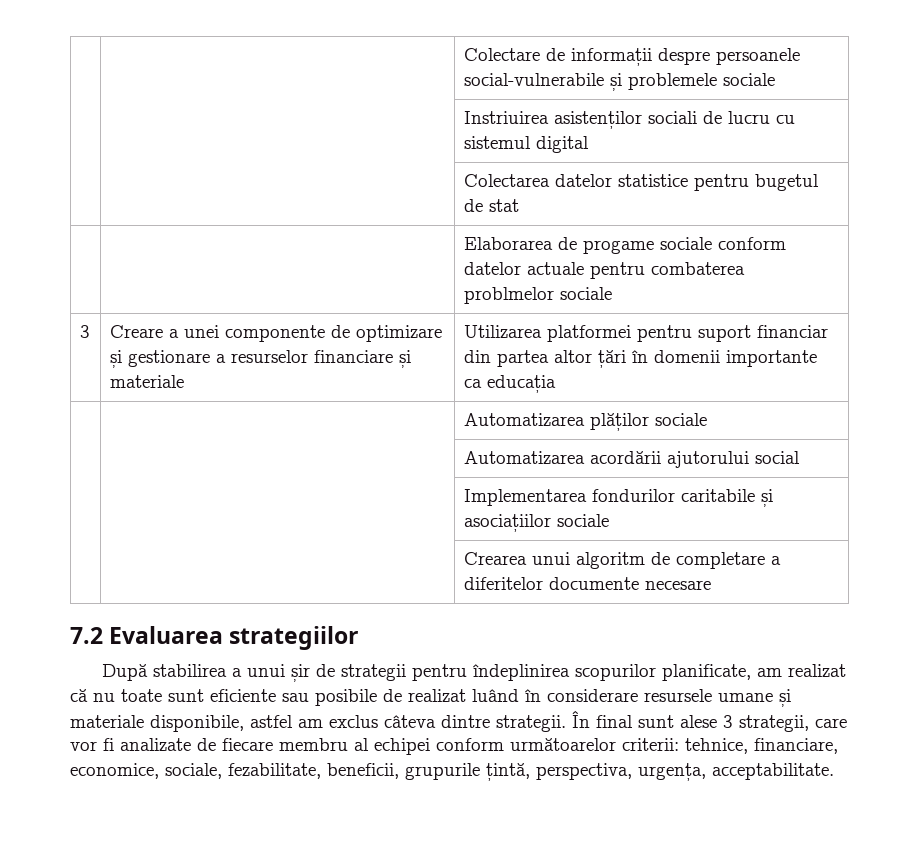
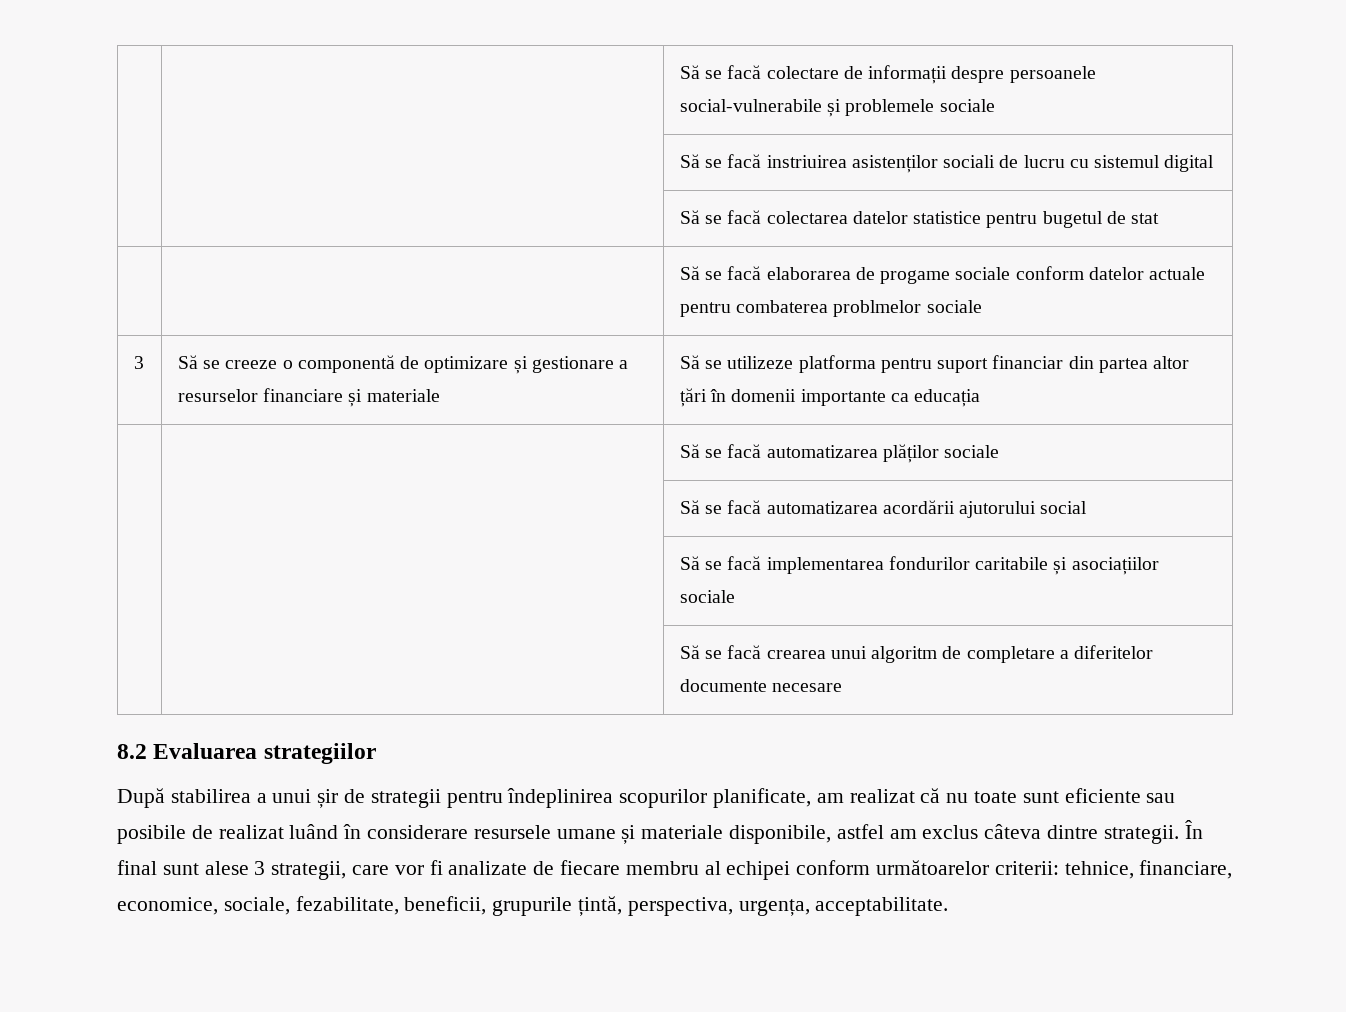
- | | Colectare de informații despre persoanele social-vulnerabile și problemele sociale
+ | | Să se facă colectare de informații despre persoanele social-vulnerabile și problemele sociale
- | | Instriuirea asistenților sociali de lucru cu sistemul digital
+ | | Să se facă instriuirea asistenților sociali de lucru cu sistemul digital
- | | Colectarea datelor statistice pentru bugetul de stat
+ | | Să se facă colectarea datelor statistice pentru bugetul de stat
- | | Elaborarea de progame sociale conform datelor actuale pentru combaterea problmelor sociale
+ | | Să se facă elaborarea de progame sociale conform datelor actuale pentru combaterea problmelor sociale
- 3 | Creare a unei componente de optimizare și gestionare a resurselor financiare și materiale | Utilizarea platformei pentru suport financiar din partea altor țări în domenii importante ca educația
+ 3 | Să se creeze o componentă de optimizare și gestionare a resurselor financiare și materiale | Să se utilizeze platforma pentru suport financiar din partea altor țări în domenii importante ca educația
- | | Automatizarea plăților sociale
- | | Automatizarea acordării ajutorului social
+ | | Să se facă automatizarea plăților sociale
+ | | Să se facă automatizarea acordării ajutorului social
- | | Implementarea fondurilor caritabile și asociațiilor sociale
+ | | Să se facă implementarea fondurilor caritabile și asociațiilor sociale
- | | Crearea unui algoritm de completare a diferitelor documente necesare
+ | | Să se facă crearea unui algoritm de completare a diferitelor documente necesare
- 7.2 Evaluarea strategiilor
+ 8.2 Evaluarea strategiilor

